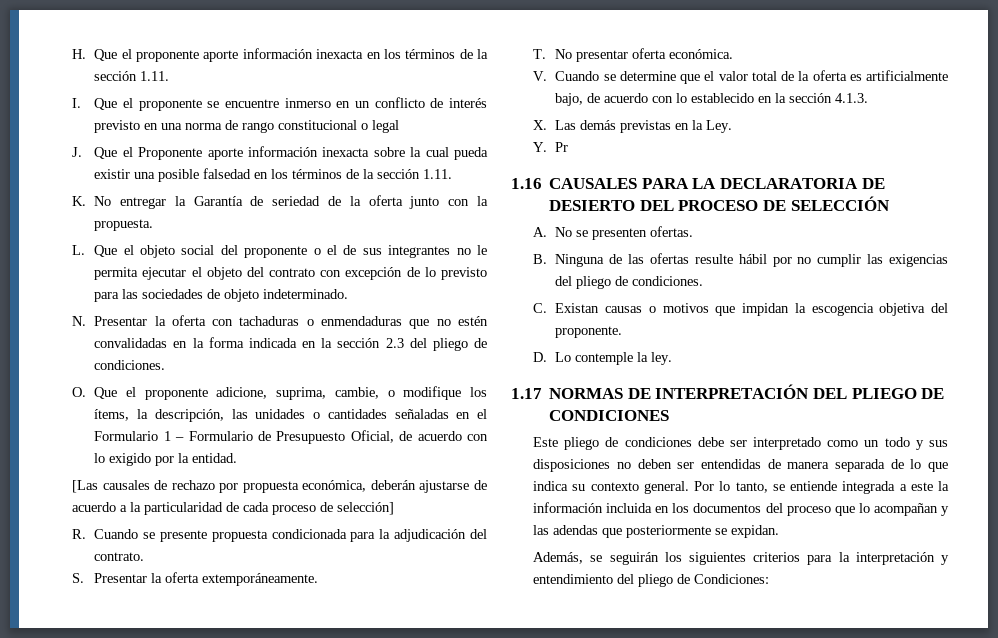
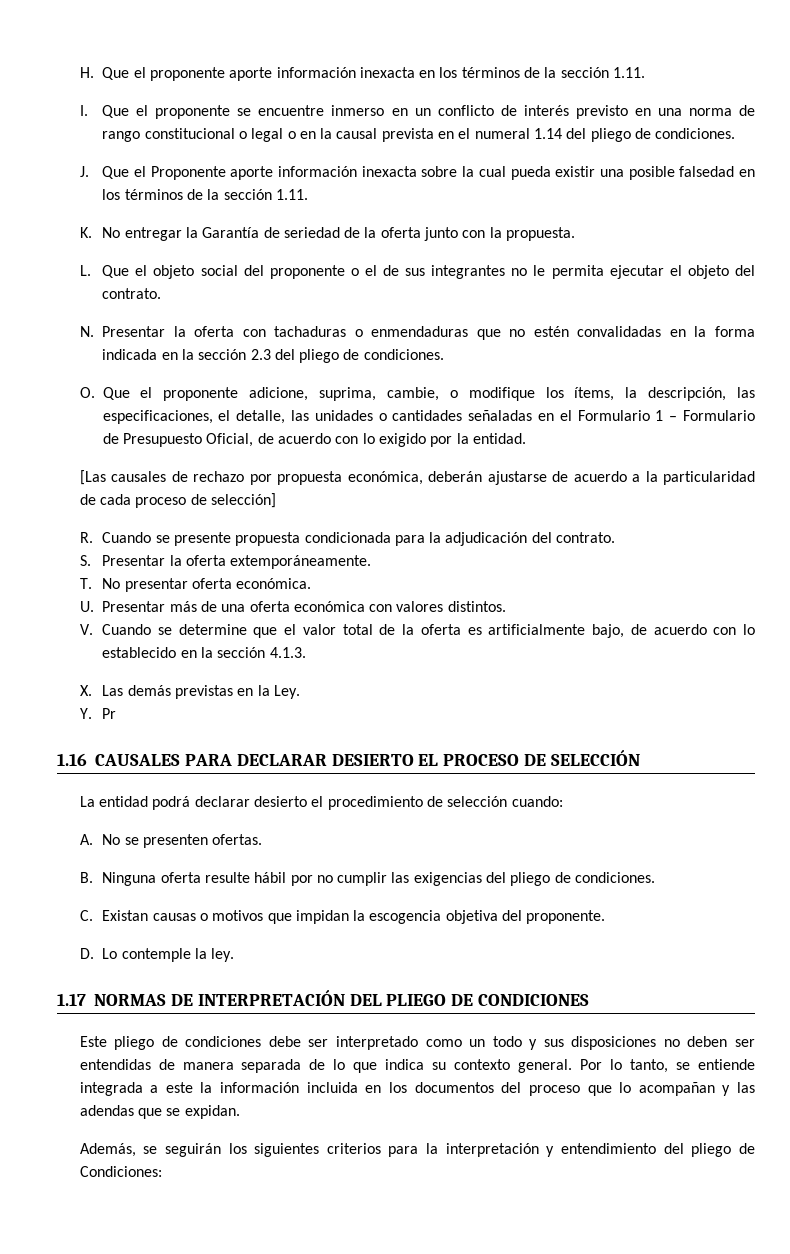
- I. Que el proponente se encuentre inmerso en un conflicto de interés previsto en una norma de rango constitucional o legal
+ I. Que el proponente se encuentre inmerso en un conflicto de interés previsto en una norma de rango constitucional o legal o en la causal prevista en el numeral 1.14 del pliego de condiciones.
- L. Que el objeto social del proponente o el de sus integrantes no le permita ejecutar el objeto del contrato con excepción de lo previsto para las sociedades de objeto indeterminado.
+ L. Que el objeto social del proponente o el de sus integrantes no le permita ejecutar el objeto del contrato.
- O. Que el proponente adicione, suprima, cambie, o modifique los ítems, la descripción, las unidades o cantidades señaladas en el Formulario 1 – Formulario de Presupuesto Oficial, de acuerdo con lo exigido por la entidad.
+ O. Que el proponente adicione, suprima, cambie, o modifique los ítems, la descripción, las especificaciones, el detalle, las unidades o cantidades señaladas en el Formulario 1 – Formulario de Presupuesto Oficial, de acuerdo con lo exigido por la entidad.
+ U. Presentar más de una oferta económica con valores distintos.
- 1.16 CAUSALES PARA LA DECLARATORIA DE DESIERTO DEL PROCESO DE SELECCIÓN
+ 1.16 CAUSALES PARA DECLARAR DESIERTO EL PROCESO DE SELECCIÓN
+ La entidad podrá declarar desierto el procedimiento de selección cuando:
- B. Ninguna de las ofertas resulte hábil por no cumplir las exigencias del pliego de condiciones.
+ B. Ninguna oferta resulte hábil por no cumplir las exigencias del pliego de condiciones.
- Por lo tanto, se entiende integrada a este la información incluida en los documentos del proceso que lo acompañan y las adendas que posteriormente se expidan.
+ Por lo tanto, se entiende integrada a este la información incluida en los documentos del proceso que lo acompañan y las adendas que se expidan.

